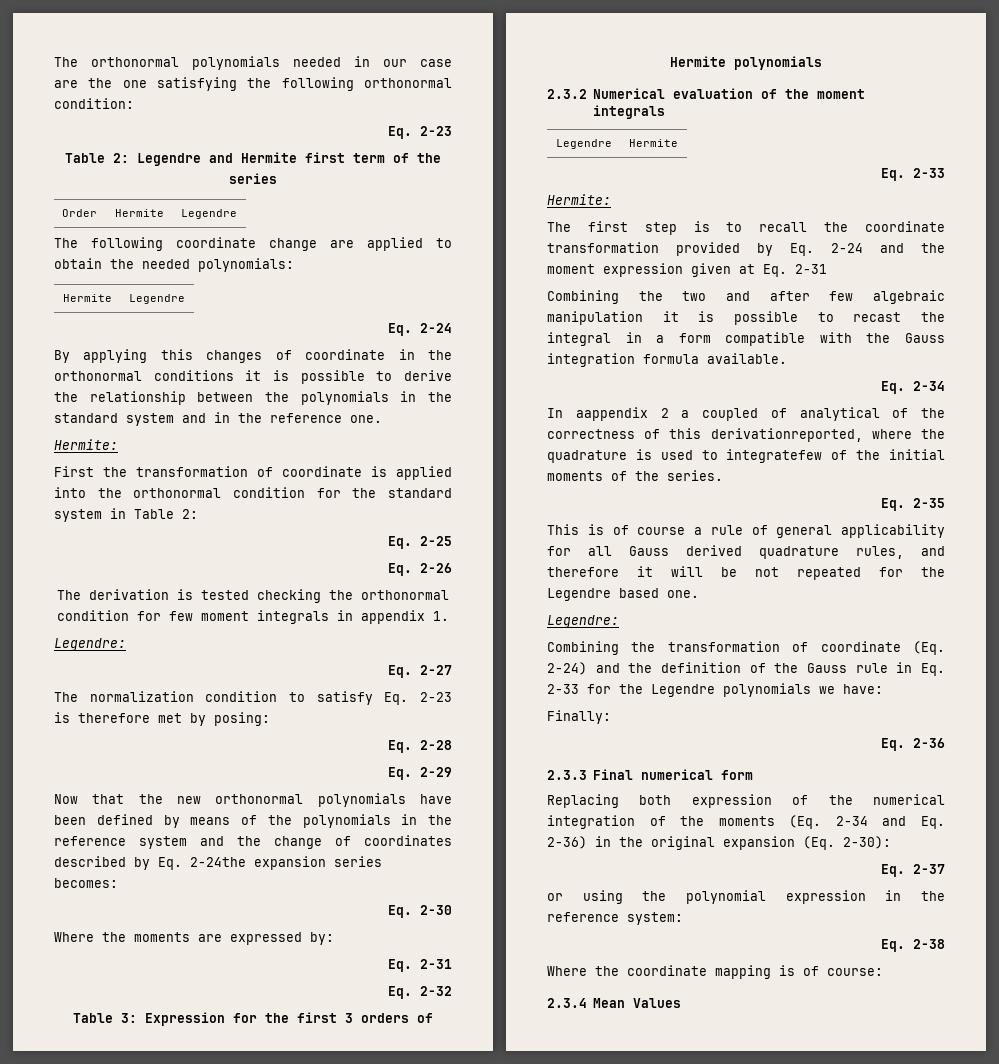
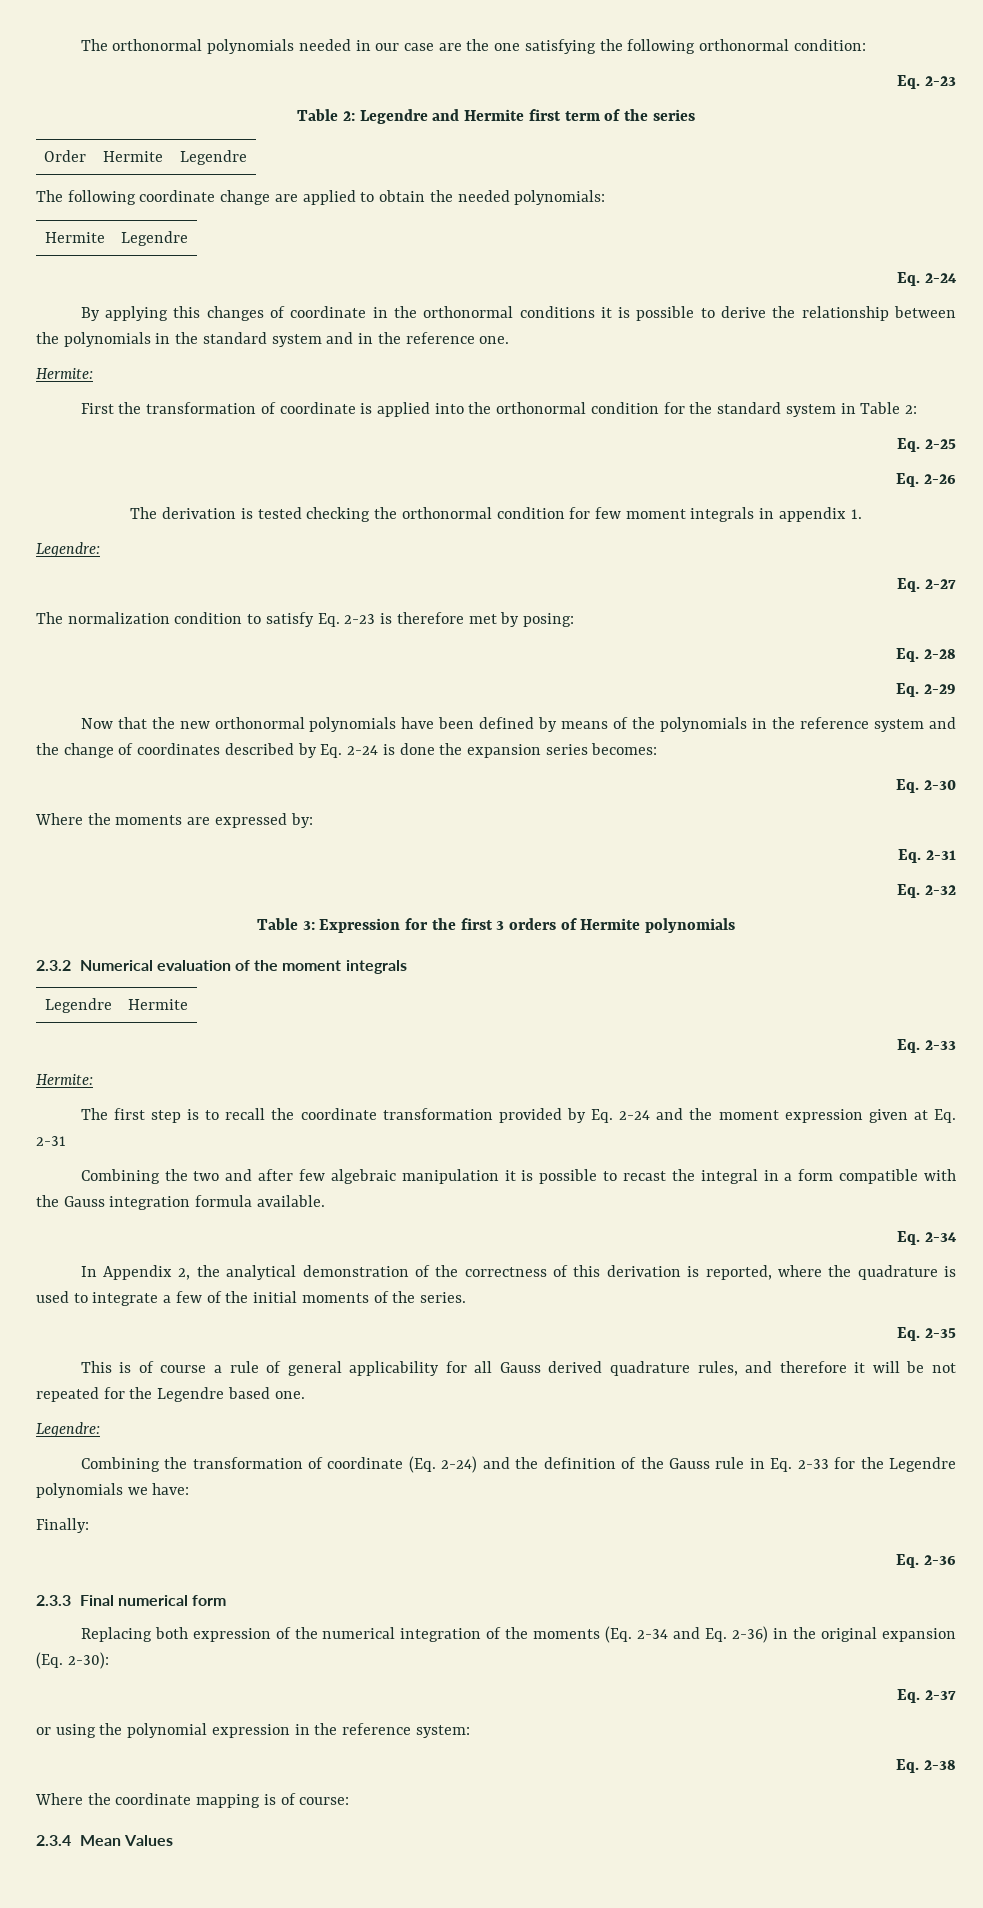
- Now that the new orthonormal polynomials have been defined by means of the polynomials in the reference system and the change of coordinates described by Eq. 2-24the expansion series becomes:
+ Now that the new orthonormal polynomials have been defined by means of the polynomials in the reference system and the change of coordinates described by Eq. 2-24 is done the expansion series becomes:
- In aappendix 2 a coupled of analytical of the correctness of this derivationreported, where the quadrature is used to integratefew of the initial moments of the series.
+ In Appendix 2, the analytical demonstration of the correctness of this derivation is reported, where the quadrature is used to integrate a few of the initial moments of the series.

